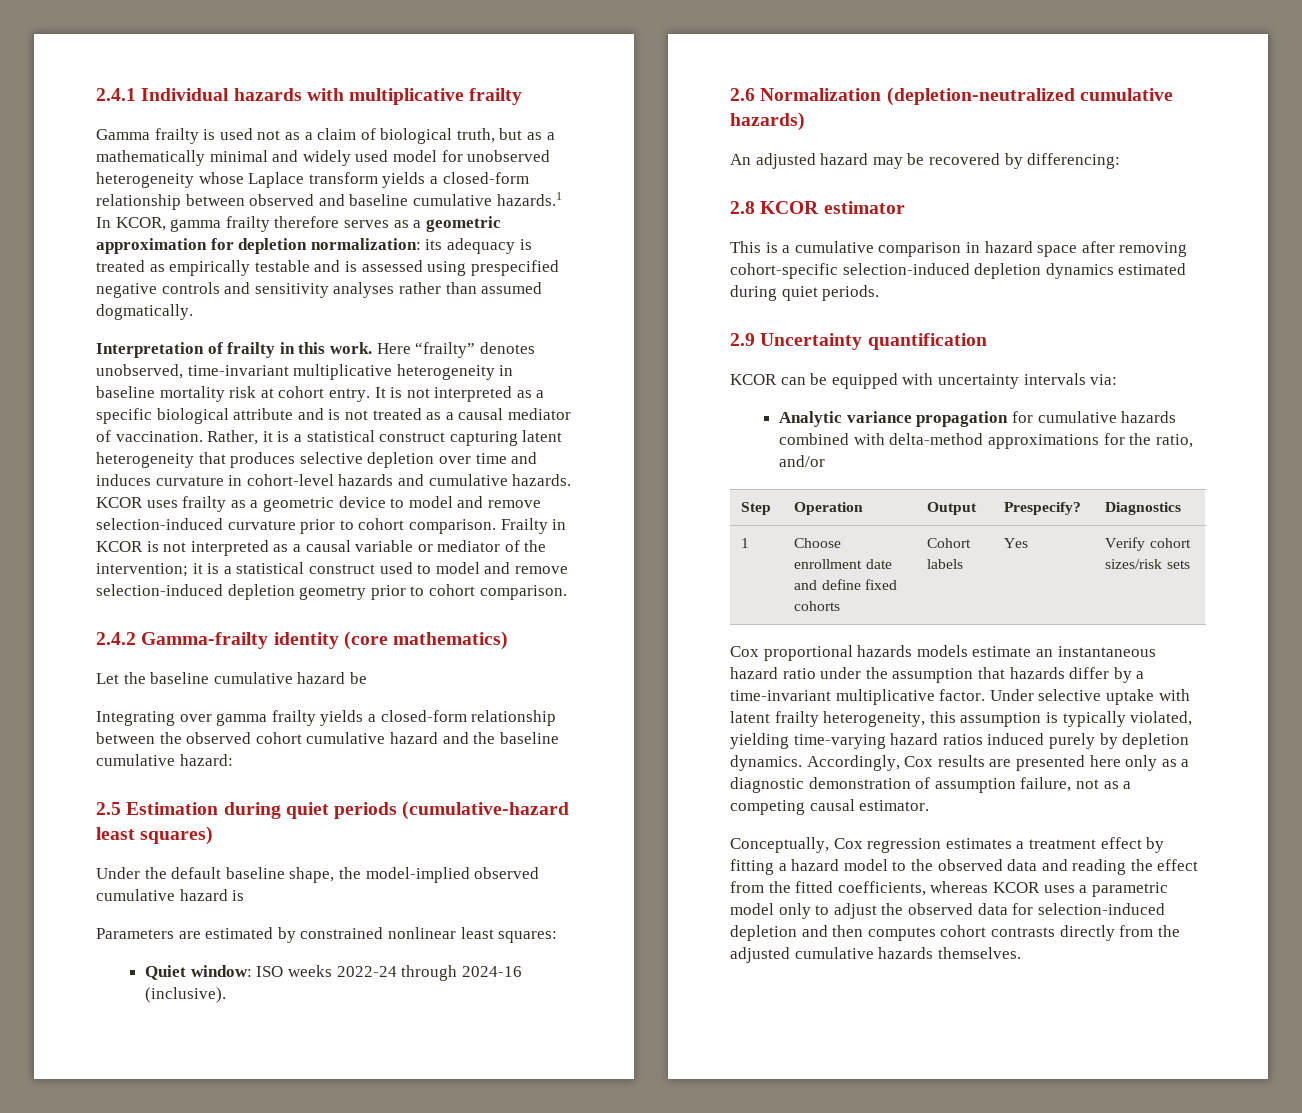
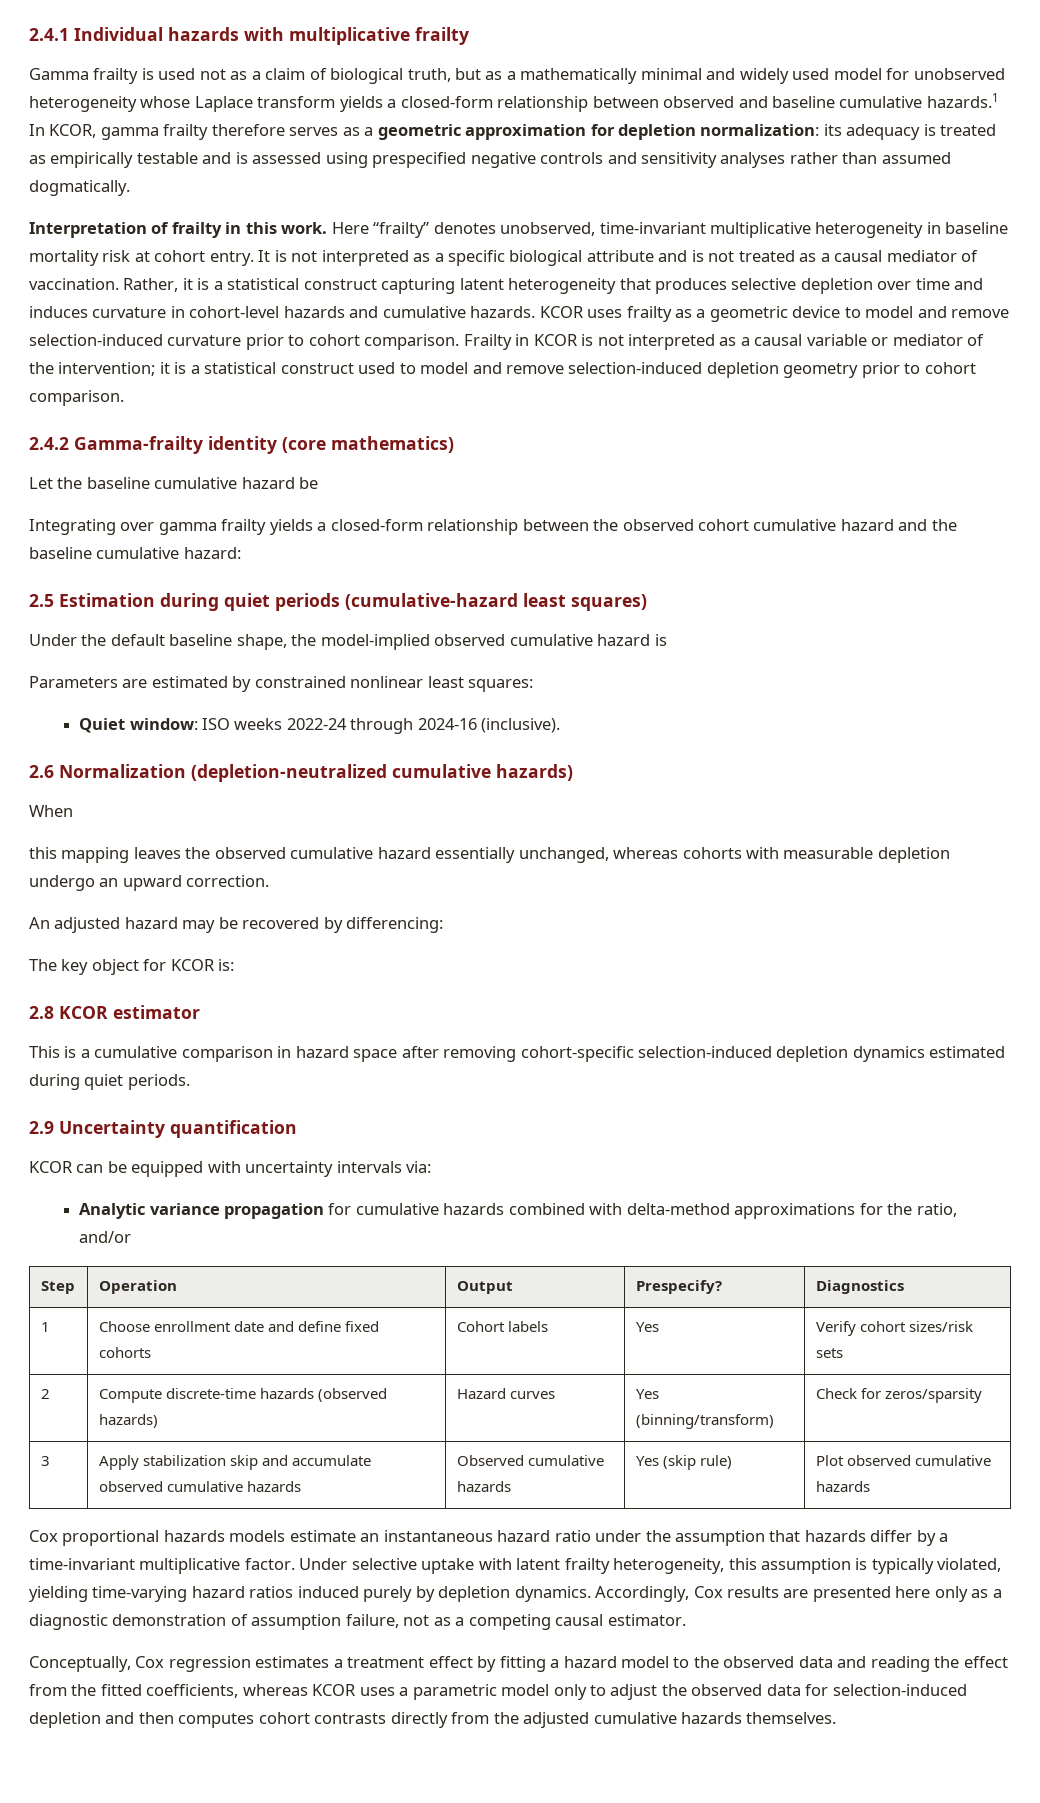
+ When
+ this mapping leaves the observed cumulative hazard essentially unchanged, whereas cohorts with measurable depletion undergo an upward correction.
+ The key object for KCOR is:
+ 2 | Compute discrete-time hazards (observed hazards) | Hazard curves | Yes (binning/transform) | Check for zeros/sparsity
+ 3 | Apply stabilization skip and accumulate observed cumulative hazards | Observed cumulative hazards | Yes (skip rule) | Plot observed cumulative hazards

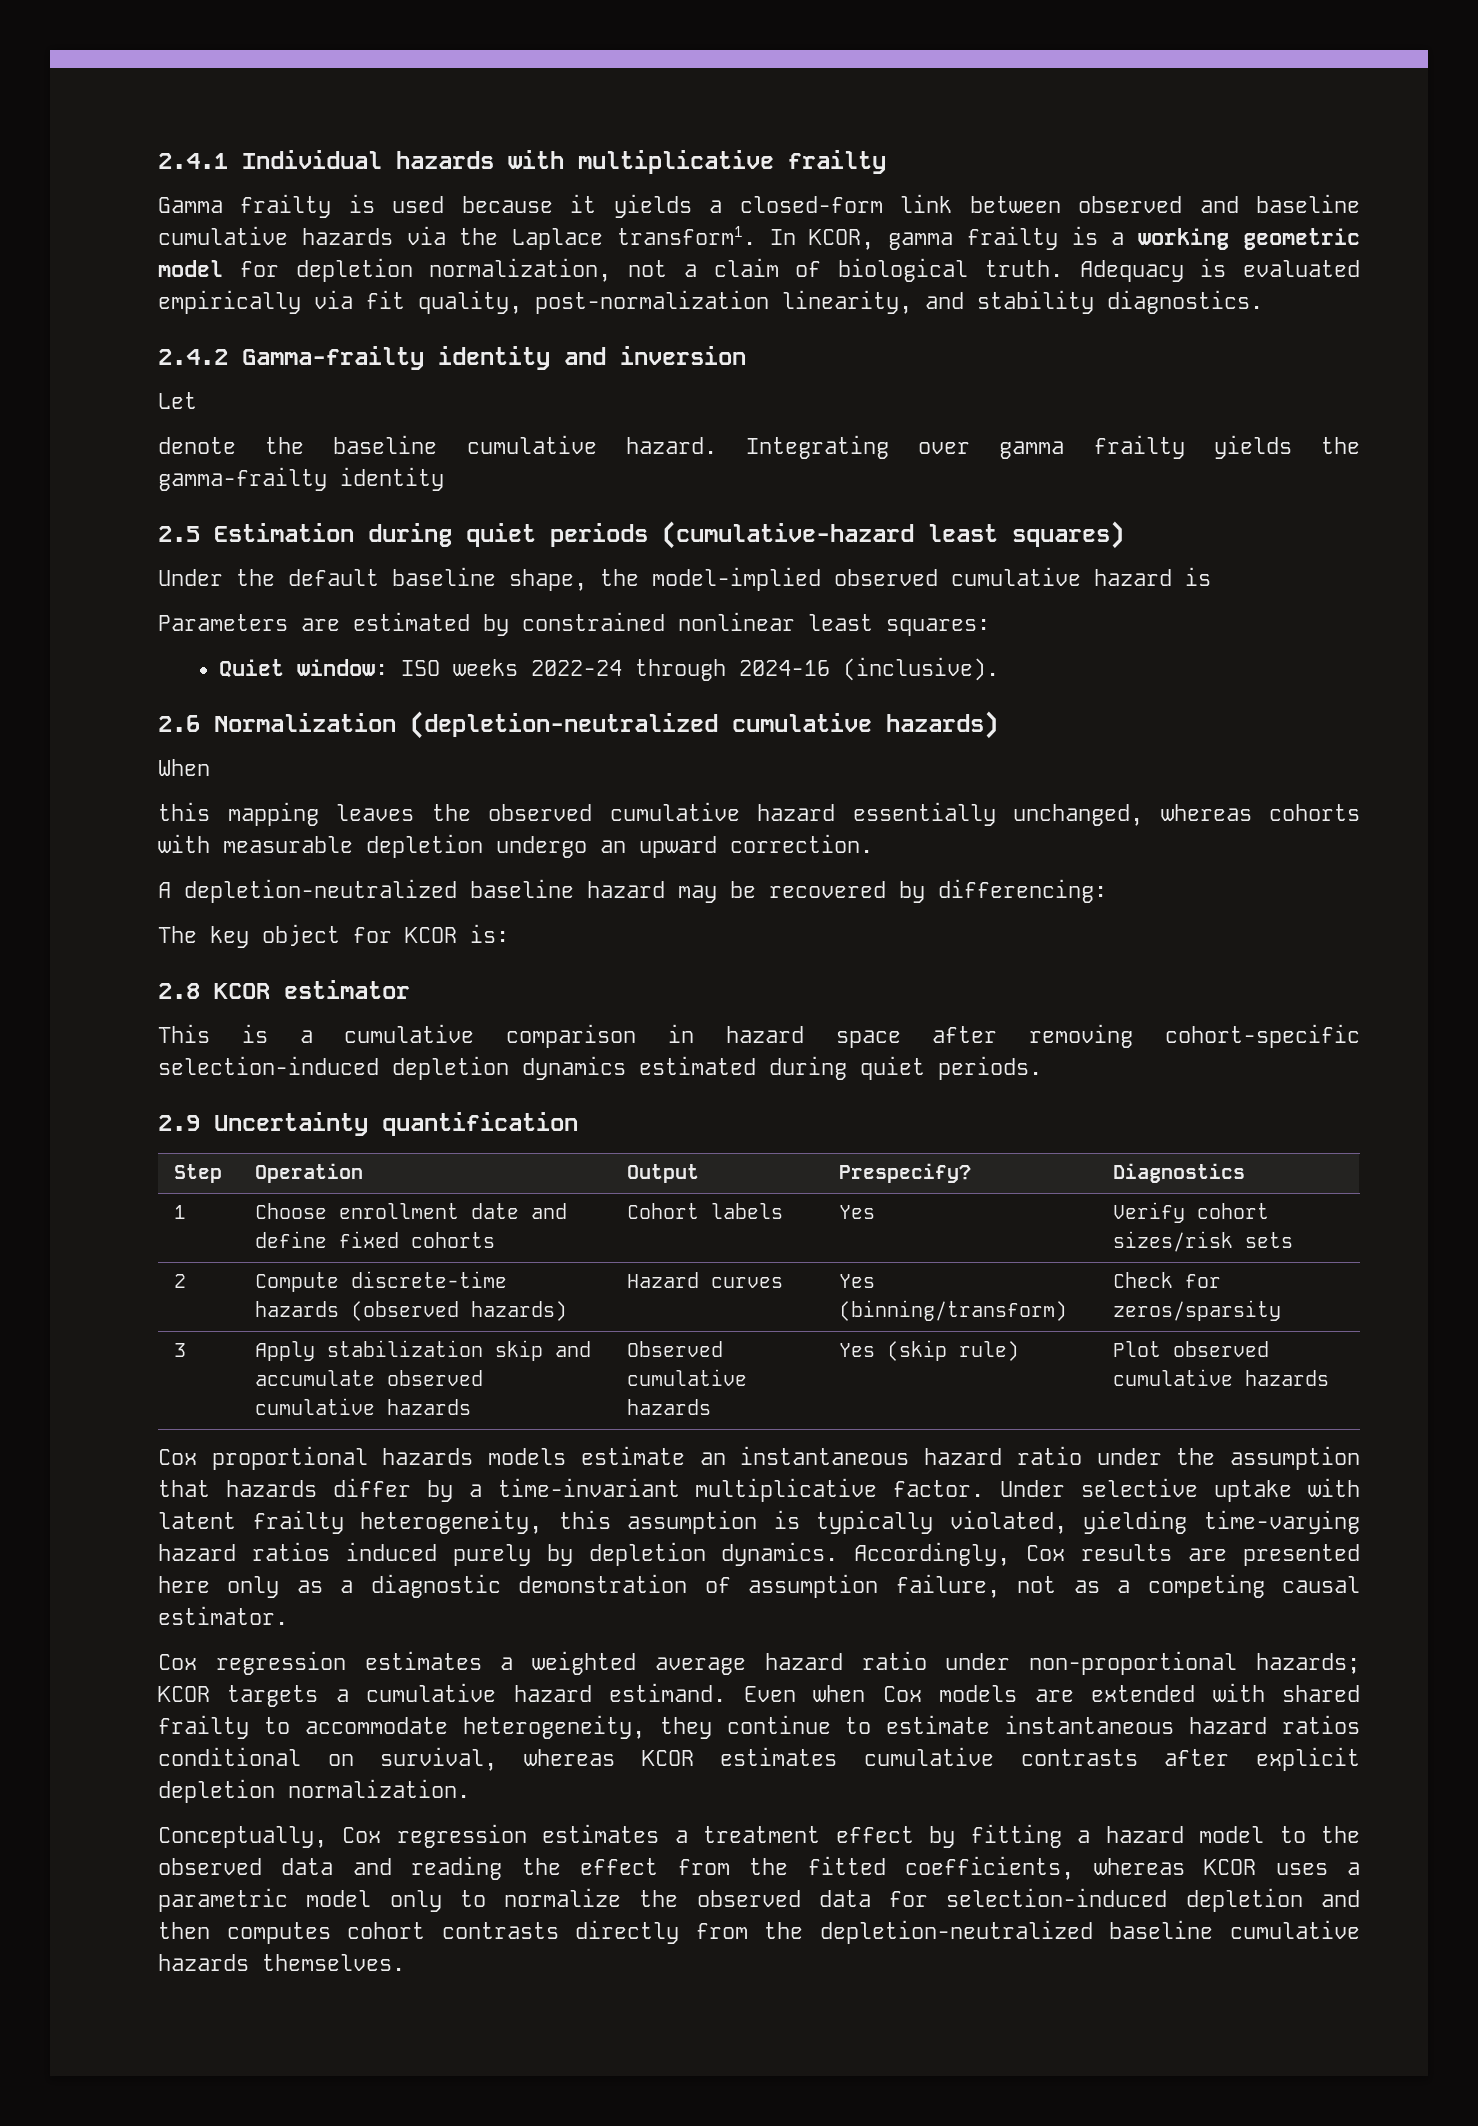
- Gamma frailty is used not as a claim of biological truth, but as a mathematically minimal and widely used model for unobserved heterogeneity whose Laplace transform yields a closed-form relationship between observed and baseline cumulative hazards.1 In KCOR, gamma frailty therefore serves as a geometric approximation for depletion normalization: its adequacy is treated as empirically testable and is assessed using prespecified negative controls and sensitivity analyses rather than assumed dogmatically.
- Interpretation of frailty in this work. Here “frailty” denotes unobserved, time-invariant multiplicative heterogeneity in baseline mortality risk at cohort entry. It is not interpreted as a specific biological attribute and is not treated as a causal mediator of vaccination. Rather, it is a statistical construct capturing latent heterogeneity that produces selective depletion over time and induces curvature in cohort-level hazards and cumulative hazards. KCOR uses frailty as a geometric device to model and remove selection-induced curvature prior to cohort comparison. Frailty in KCOR is not interpreted as a causal variable or mediator of the intervention; it is a statistical construct used to model and remove selection-induced depletion geometry prior to cohort comparison.
+ Gamma frailty is used because it yields a closed-form link between observed and baseline cumulative hazards via the Laplace transform1. In KCOR, gamma frailty is a working geometric model for depletion normalization, not a claim of biological truth. Adequacy is evaluated empirically via fit quality, post-normalization linearity, and stability diagnostics.
- 2.4.2 Gamma-frailty identity (core mathematics)
+ 2.4.2 Gamma-frailty identity and inversion
- Let the baseline cumulative hazard be
- Integrating over gamma frailty yields a closed-form relationship between the observed cohort cumulative hazard and the baseline cumulative hazard:
+ Let
+ denote the baseline cumulative hazard. Integrating over gamma frailty yields the gamma-frailty identity
- An adjusted hazard may be recovered by differencing:
+ A depletion-neutralized baseline hazard may be recovered by differencing:
- KCOR can be equipped with uncertainty intervals via:
- Analytic variance propagation for cumulative hazards combined with delta-method approximations for the ratio, and/or
+ Cox regression estimates a weighted average hazard ratio under non-proportional hazards; KCOR targets a cumulative hazard estimand. Even when Cox models are extended with shared frailty to accommodate heterogeneity, they continue to estimate instantaneous hazard ratios conditional on survival, whereas KCOR estimates cumulative contrasts after explicit depletion normalization.
- Conceptually, Cox regression estimates a treatment effect by fitting a hazard model to the observed data and reading the effect from the fitted coefficients, whereas KCOR uses a parametric model only to adjust the observed data for selection-induced depletion and then computes cohort contrasts directly from the adjusted cumulative hazards themselves.
+ Conceptually, Cox regression estimates a treatment effect by fitting a hazard model to the observed data and reading the effect from the fitted coefficients, whereas KCOR uses a parametric model only to normalize the observed data for selection-induced depletion and then computes cohort contrasts directly from the depletion-neutralized baseline cumulative hazards themselves.

